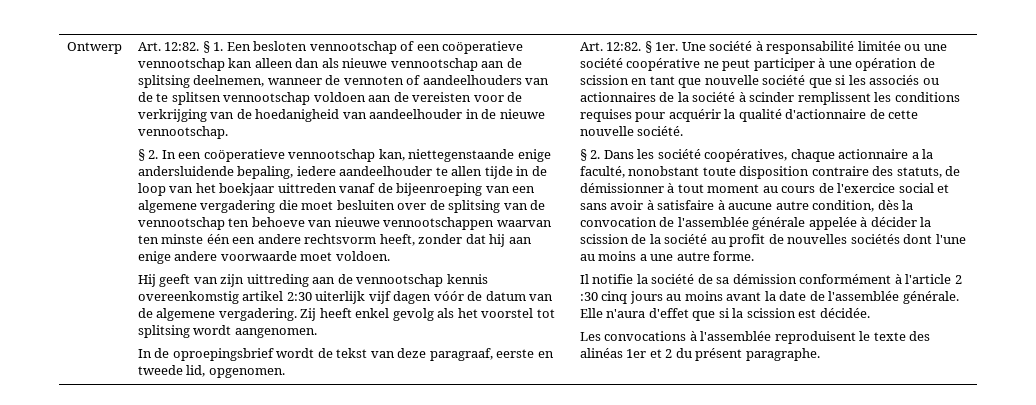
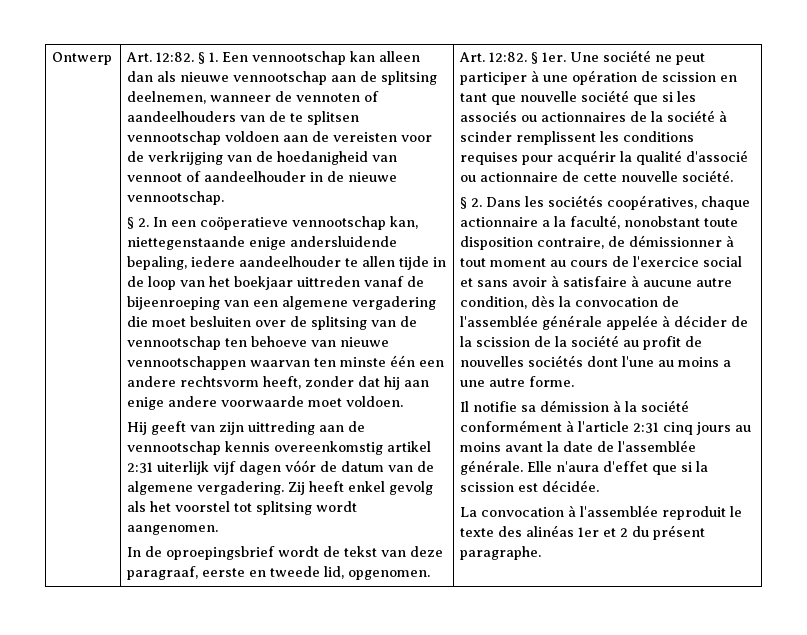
- § 1. Een besloten vennootschap of een coöperatieve vennootschap kan alleen dan als nieuwe vennootschap aan de splitsing deelnemen, wanneer de vennoten of aandeelhouders van de te splitsen vennootschap voldoen aan de vereisten voor de verkrijging van de hoedanigheid van aandeelhouder in de nieuwe vennootschap.
+ § 1. Een vennootschap kan alleen dan als nieuwe vennootschap aan de splitsing deelnemen, wanneer de vennoten of aandeelhouders van de te splitsen vennootschap voldoen aan de vereisten voor de verkrijging van de hoedanigheid van vennoot of aandeelhouder in de nieuwe vennootschap.
- Hij geeft van zijn uittreding aan de vennootschap kennis overeenkomstig artikel 2:30 uiterlijk vijf dagen vóór de datum van de algemene vergadering.
+ Hij geeft van zijn uittreding aan de vennootschap kennis overeenkomstig artikel 2:31 uiterlijk vijf dagen vóór de datum van de algemene vergadering.
- Une société à responsabilité limitée ou une société coopérative ne peut participer à une opération de scission en tant que nouvelle société que si les associés ou actionnaires de la société à scinder remplissent les conditions requises pour acquérir la qualité d'actionnaire de cette nouvelle société.
+ Une société ne peut participer à une opération de scission en tant que nouvelle société que si les associés ou actionnaires de la société à scinder remplissent les conditions requises pour acquérir la qualité d'associé ou actionnaire de cette nouvelle société.
- § 2. Dans les société coopératives, chaque actionnaire a la faculté, nonobstant toute disposition contraire des statuts, de démissionner à tout moment au cours de l'exercice social et sans avoir à satisfaire à aucune autre condition, dès la convocation de l'assemblée générale appelée à décider la scission de la société au profit de nouvelles sociétés dont l'une au moins a une autre forme.
+ § 2. Dans les sociétés coopératives, chaque actionnaire a la faculté, nonobstant toute disposition contraire, de démissionner à tout moment au cours de l'exercice social et sans avoir à satisfaire à aucune autre condition, dès la convocation de l'assemblée générale appelée à décider de la scission de la société au profit de nouvelles sociétés dont l'une au moins a une autre forme.
- Il notifie la société de sa démission conformément à l'article 2 :30 cinq jours au moins avant la date de l'assemblée générale.
+ Il notifie sa démission à la société conformément à l'article 2:31 cinq jours au moins avant la date de l'assemblée générale.
- Les convocations à l'assemblée reproduisent le texte des alinéas 1er et 2 du présent paragraphe.
+ La convocation à l'assemblée reproduit le texte des alinéas 1er et 2 du présent paragraphe.

